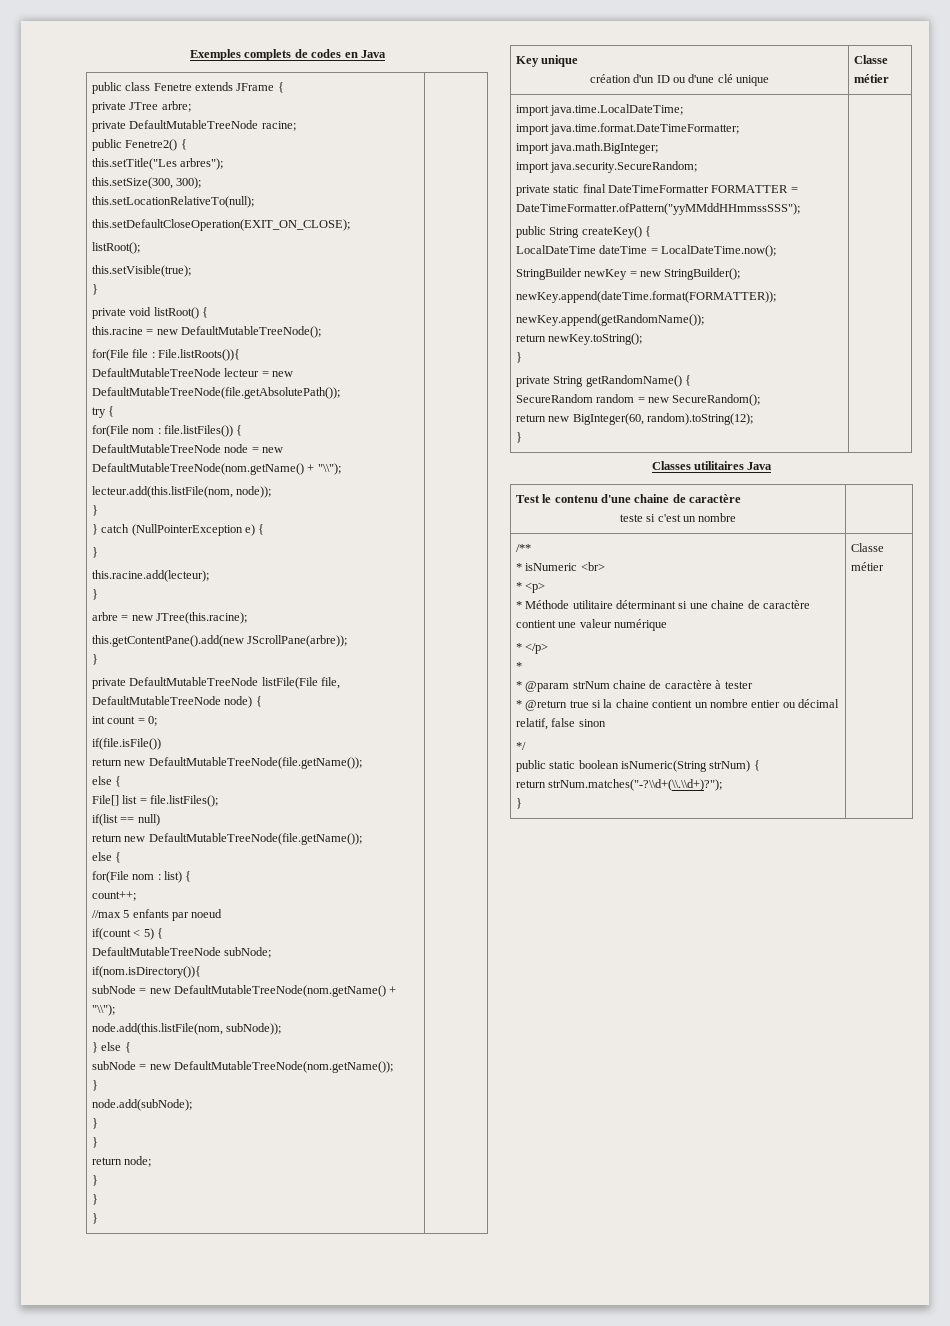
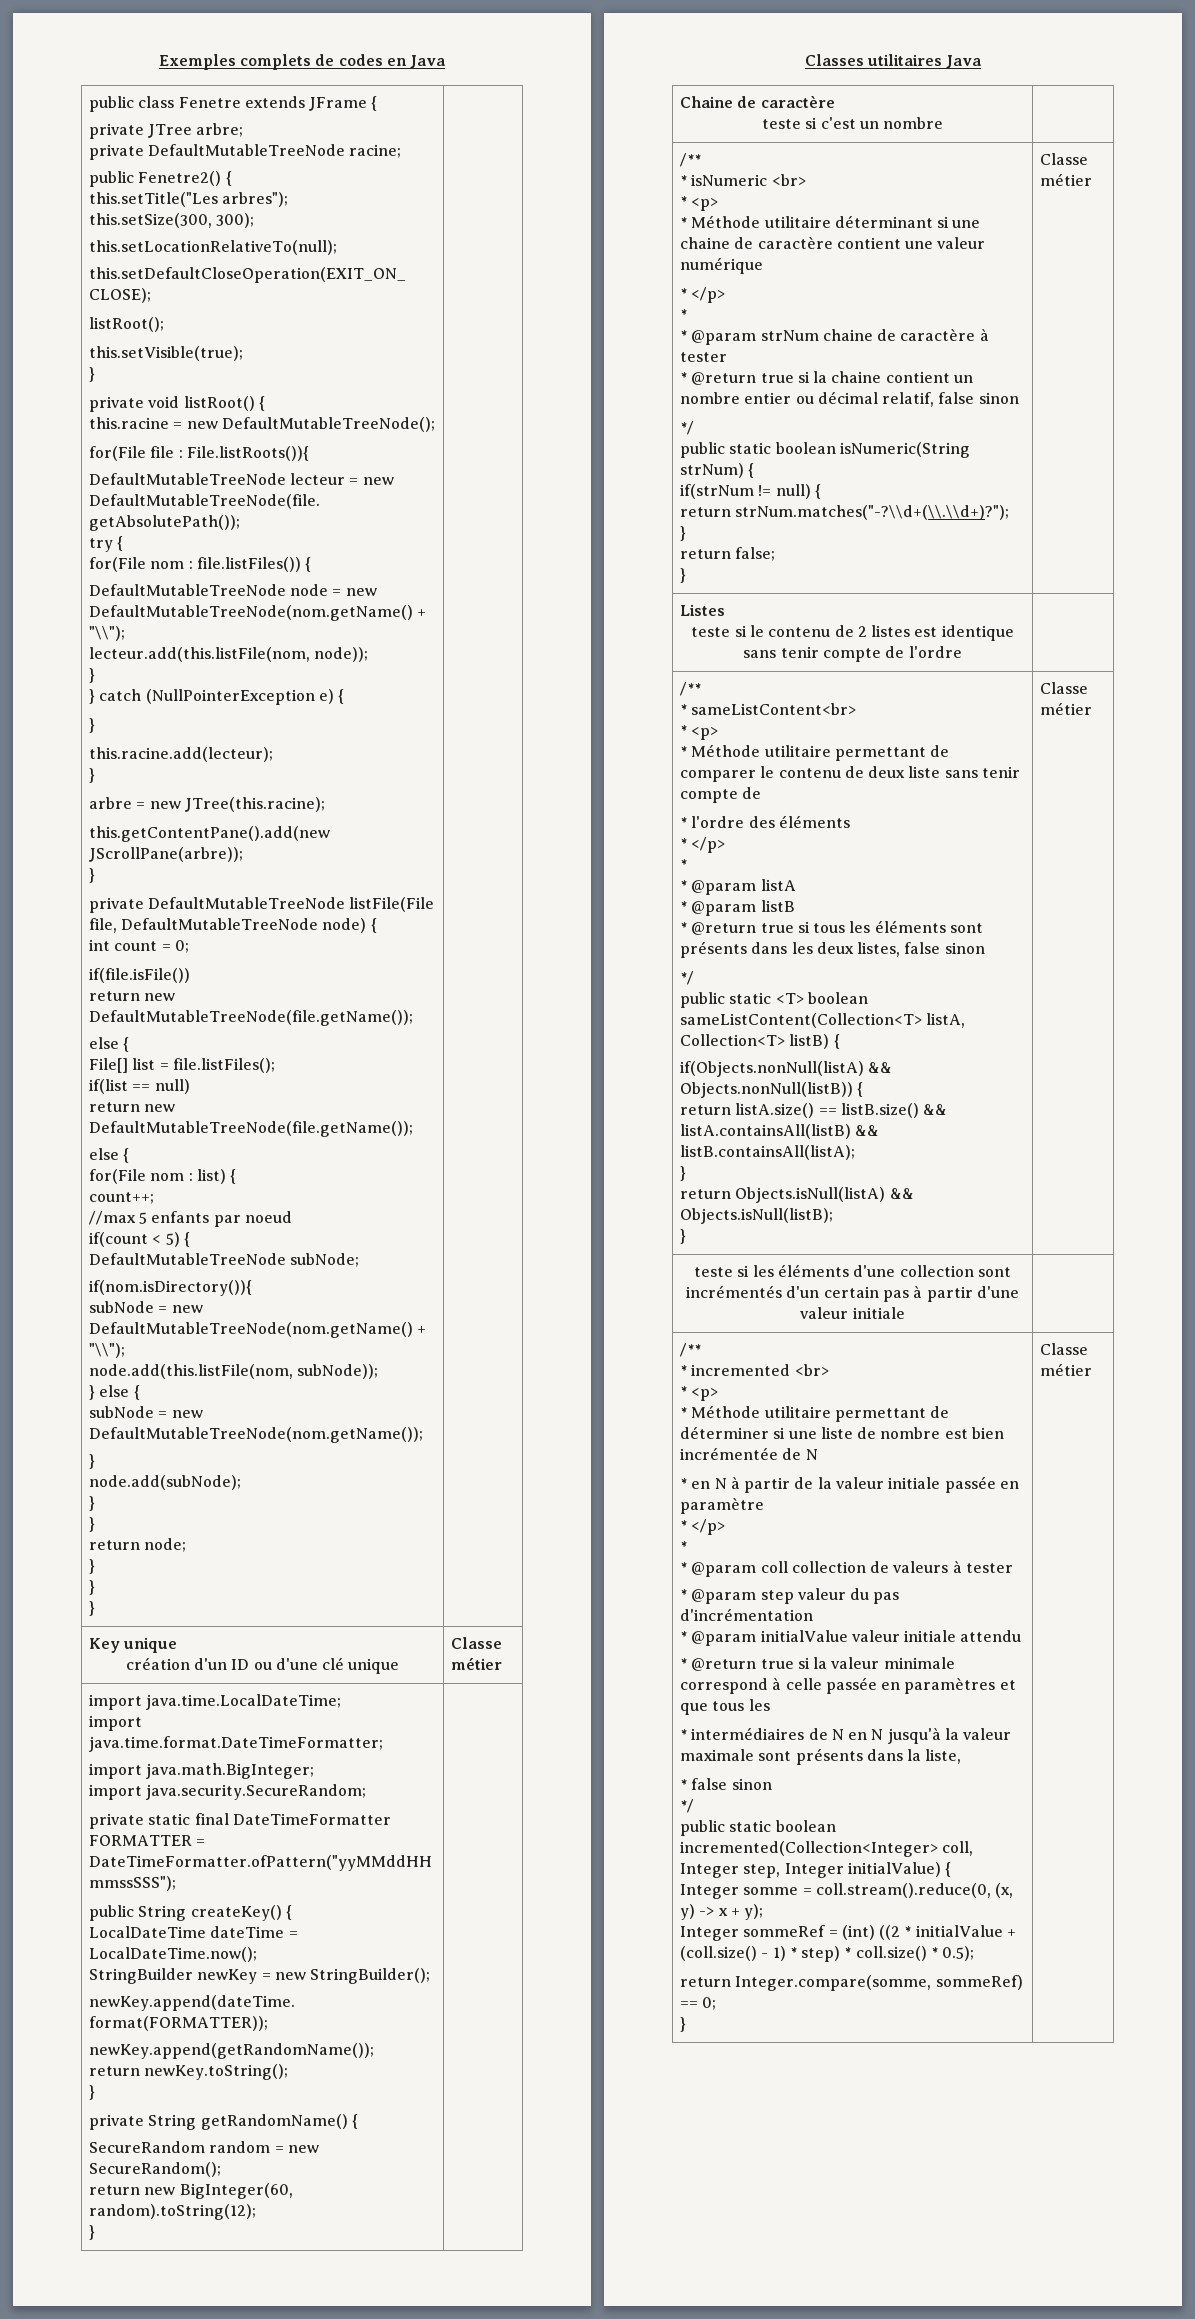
- Test le contenu d'une chaine de caractère
+ Chaine de caractère
+ if(strNum != null) {
  return strNum.matches("-?\\d+(\\.\\d+)?");
+ }
+ return false;
+ } | Classe métier
+ Listes
+ teste si le contenu de 2 listes est identique sans tenir compte de l'ordre |
+ /**
+ * sameListContent<br>
+ * <p>
+ * Méthode utilitaire permettant de comparer le contenu de deux liste sans tenir compte de
+ * l'ordre des éléments
+ * </p>
+ *
+ * @param listA
+ * @param listB
+ * @return true si tous les éléments sont présents dans les deux listes, false sinon
+ */
+ public static <T> boolean sameListContent(Collection<T> listA, Collection<T> listB) {
+ if(Objects.nonNull(listA) && Objects.nonNull(listB)) {
+ return listA.size() == listB.size() && listA.containsAll(listB) && listB.containsAll(listA);
+ }
+ return Objects.isNull(listA) && Objects.isNull(listB);
+ } | Classe métier
+ teste si les éléments d'une collection sont incrémentés d'un certain pas à partir d'une valeur initiale |
+ /**
+ * incremented <br>
+ * <p>
+ * Méthode utilitaire permettant de déterminer si une liste de nombre est bien incrémentée de N
+ * en N à partir de la valeur initiale passée en paramètre
+ * </p>
+ *
+ * @param coll collection de valeurs à tester
+ * @param step valeur du pas d'incrémentation
+ * @param initialValue valeur initiale attendu
+ * @return true si la valeur minimale correspond à celle passée en paramètres et que tous les
+ * intermédiaires de N en N jusqu'à la valeur maximale sont présents dans la liste,
+ * false sinon
+ */
+ public static boolean incremented(Collection<Integer> coll, Integer step, Integer initialValue) {
+ Integer somme = coll.stream().reduce(0, (x, y) -> x + y);
+ Integer sommeRef = (int) ((2 * initialValue + (coll.size() - 1) * step) * coll.size() * 0.5);
+ return Integer.compare(somme, sommeRef) == 0;

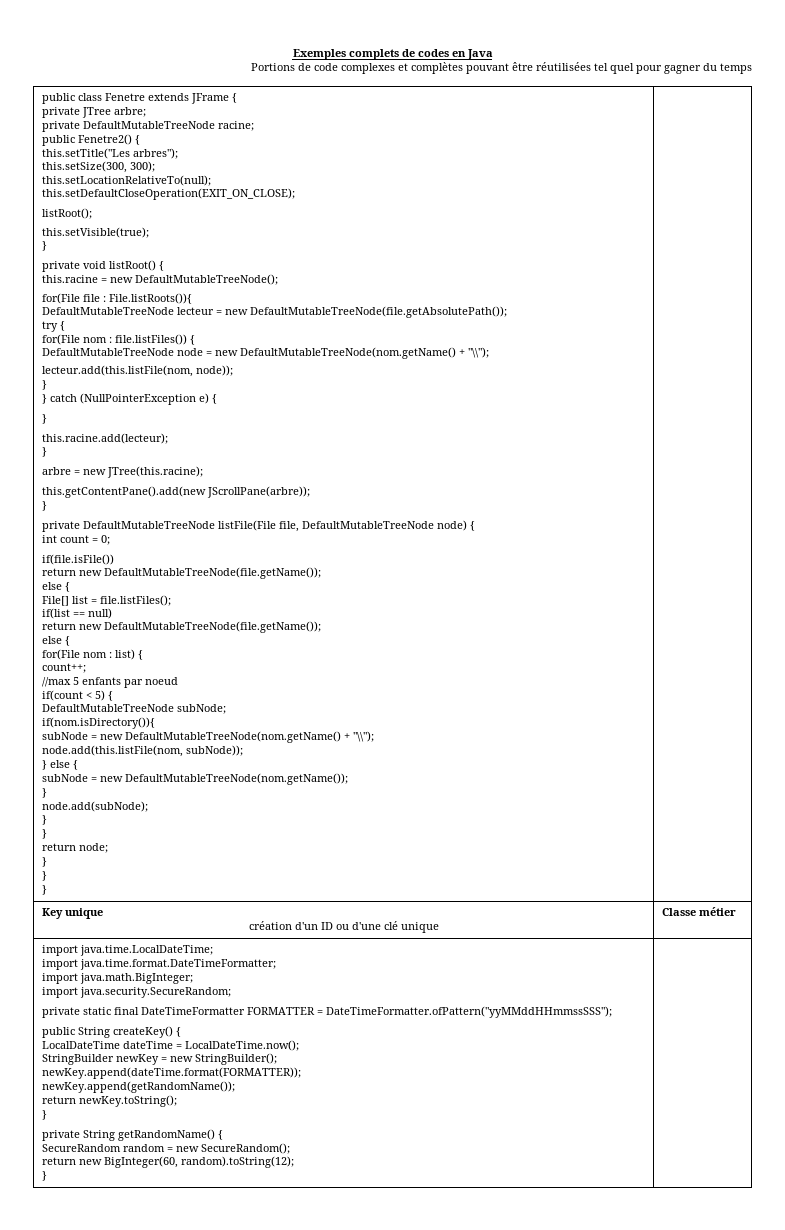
+ Portions de code complexes et complètes pouvant être réutilisées tel quel pour gagner du temps
- Classes utilitaires Java
- Chaine de caractère
- teste si c'est un nombre |
- /**
- * isNumeric <br>
- * <p>
- * Méthode utilitaire déterminant si une chaine de caractère contient une valeur numérique
- * </p>
- *
- * @param strNum chaine de caractère à tester
- * @return true si la chaine contient un nombre entier ou décimal relatif, false sinon
- */
- public static boolean isNumeric(String strNum) {
- if(strNum != null) {
- return strNum.matches("-?\\d+(\\.\\d+)?");
- }
- return false;
- } | Classe métier
- Listes
- teste si le contenu de 2 listes est identique sans tenir compte de l'ordre |
- /**
- * sameListContent<br>
- * <p>
- * Méthode utilitaire permettant de comparer le contenu de deux liste sans tenir compte de
- * l'ordre des éléments
- * </p>
- *
- * @param listA
- * @param listB
- * @return true si tous les éléments sont présents dans les deux listes, false sinon
- */
- public static <T> boolean sameListContent(Collection<T> listA, Collection<T> listB) {
- if(Objects.nonNull(listA) && Objects.nonNull(listB)) {
- return listA.size() == listB.size() && listA.containsAll(listB) && listB.containsAll(listA);
- }
- return Objects.isNull(listA) && Objects.isNull(listB);
- } | Classe métier
- teste si les éléments d'une collection sont incrémentés d'un certain pas à partir d'une valeur initiale |
- /**
- * incremented <br>
- * <p>
- * Méthode utilitaire permettant de déterminer si une liste de nombre est bien incrémentée de N
- * en N à partir de la valeur initiale passée en paramètre
- * </p>
- *
- * @param coll collection de valeurs à tester
- * @param step valeur du pas d'incrémentation
- * @param initialValue valeur initiale attendu
- * @return true si la valeur minimale correspond à celle passée en paramètres et que tous les
- * intermédiaires de N en N jusqu'à la valeur maximale sont présents dans la liste,
- * false sinon
- */
- public static boolean incremented(Collection<Integer> coll, Integer step, Integer initialValue) {
- Integer somme = coll.stream().reduce(0, (x, y) -> x + y);
- Integer sommeRef = (int) ((2 * initialValue + (coll.size() - 1) * step) * coll.size() * 0.5);
- return Integer.compare(somme, sommeRef) == 0;
- } | Classe métier

